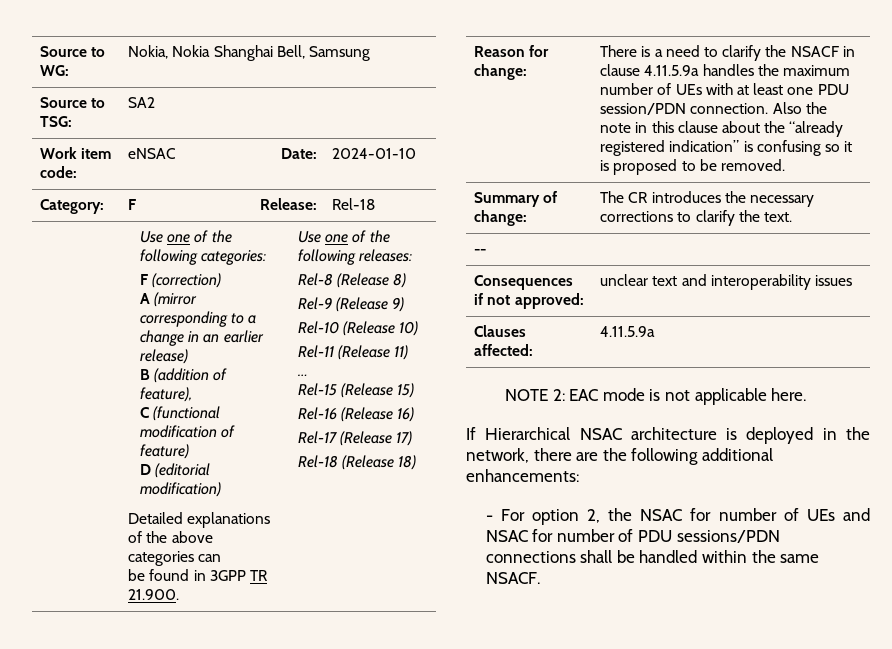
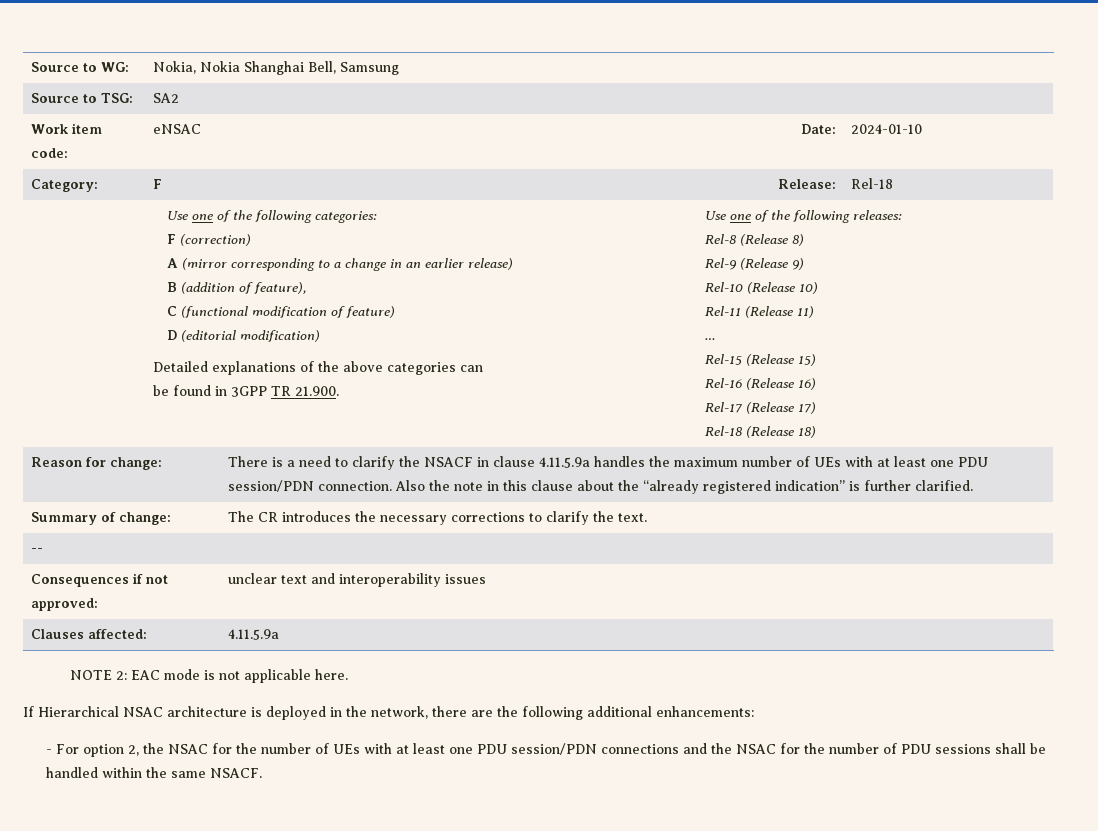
- Also the note in this clause about the “already registered indication” is confusing so it is proposed to be removed.
+ Also the note in this clause about the “already registered indication” is further clarified.
- - For option 2, the NSAC for number of UEs and NSAC for number of PDU sessions/PDN connections shall be handled within the same NSACF.
+ - For option 2, the NSAC for the number of UEs with at least one PDU session/PDN connections and the NSAC for the number of PDU sessions shall be handled within the same NSACF.

